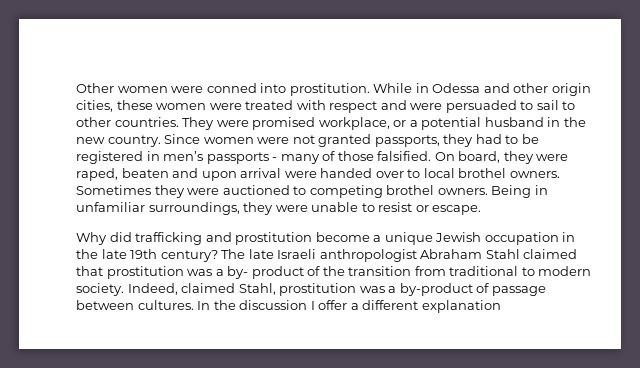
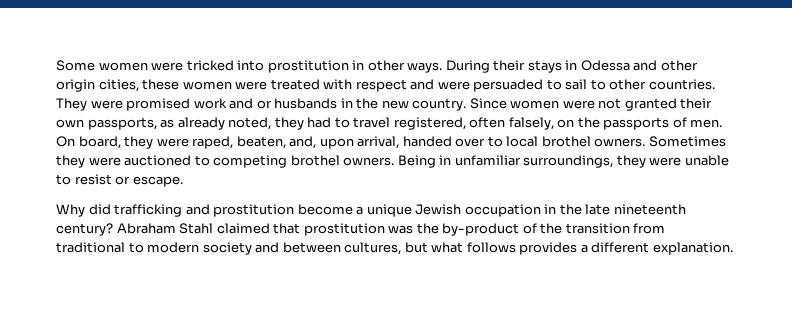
- Other women were conned into prostitution. While in Odessa and other origin cities, these women were treated with respect and were persuaded to sail to other countries.
+ Some women were tricked into prostitution in other ways. During their stays in Odessa and other origin cities, these women were treated with respect and were persuaded to sail to other countries.
- They were promised workplace, or a potential husband in the new country.
+ They were promised work and or husbands in the new country.
- Since women were not granted passports, they had to be registered in men’s passports - many of those falsified.
+ Since women were not granted their own passports, as already noted, they had to travel registered, often falsely, on the passports of men.
- On board, they were raped, beaten and upon arrival were handed over to local brothel owners.
+ On board, they were raped, beaten, and, upon arrival, handed over to local brothel owners.
- Why did trafficking and prostitution become a unique Jewish occupation in the late 19th century? The late Israeli anthropologist Abraham Stahl claimed that prostitution was a by- product of the transition from traditional to modern society. Indeed, claimed Stahl, prostitution was a by-product of passage between cultures. In the discussion I offer a different explanation
+ Why did trafficking and prostitution become a unique Jewish occupation in the late nineteenth century? Abraham Stahl claimed that prostitution was the by-product of the transition from traditional to modern society and between cultures, but what follows provides a different explanation.

